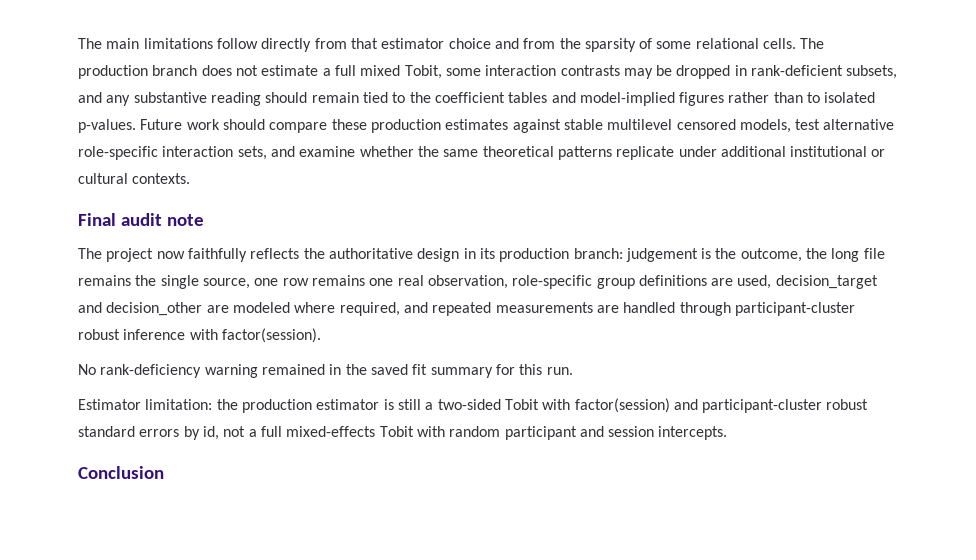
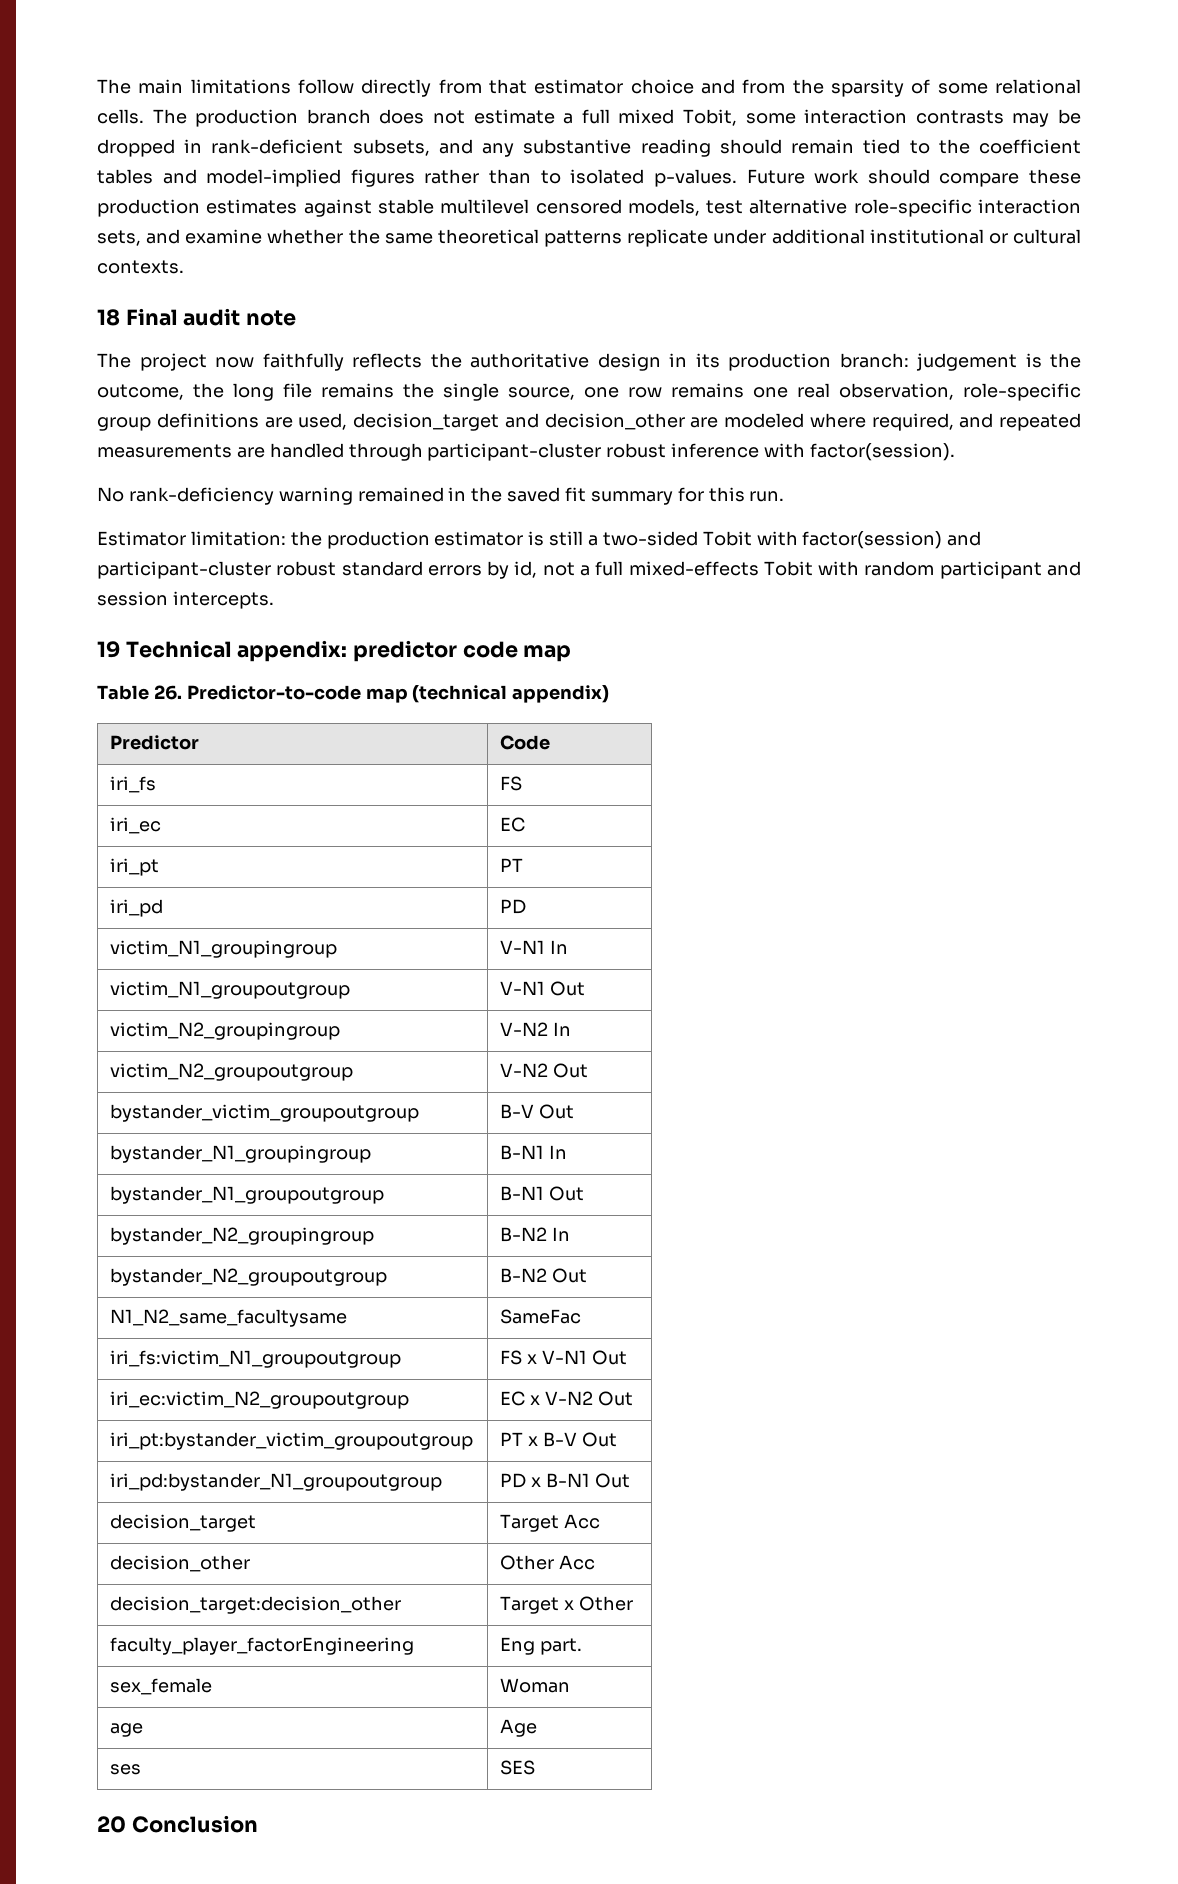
- Final audit note
+ 18 Final audit note
- Conclusion
+ 19 Technical appendix: predictor code map
+ Table 26. Predictor-to-code map (technical appendix)
+ Predictor | Code
+ iri_fs | FS
+ iri_ec | EC
+ iri_pt | PT
+ iri_pd | PD
+ victim_N1_groupingroup | V-N1 In
+ victim_N1_groupoutgroup | V-N1 Out
+ victim_N2_groupingroup | V-N2 In
+ victim_N2_groupoutgroup | V-N2 Out
+ bystander_victim_groupoutgroup | B-V Out
+ bystander_N1_groupingroup | B-N1 In
+ bystander_N1_groupoutgroup | B-N1 Out
+ bystander_N2_groupingroup | B-N2 In
+ bystander_N2_groupoutgroup | B-N2 Out
+ N1_N2_same_facultysame | SameFac
+ iri_fs:victim_N1_groupoutgroup | FS x V-N1 Out
+ iri_ec:victim_N2_groupoutgroup | EC x V-N2 Out
+ iri_pt:bystander_victim_groupoutgroup | PT x B-V Out
+ iri_pd:bystander_N1_groupoutgroup | PD x B-N1 Out
+ decision_target | Target Acc
+ decision_other | Other Acc
+ decision_target:decision_other | Target x Other
+ faculty_player_factorEngineering | Eng part.
+ sex_female | Woman
+ age | Age
+ ses | SES
+ 20 Conclusion

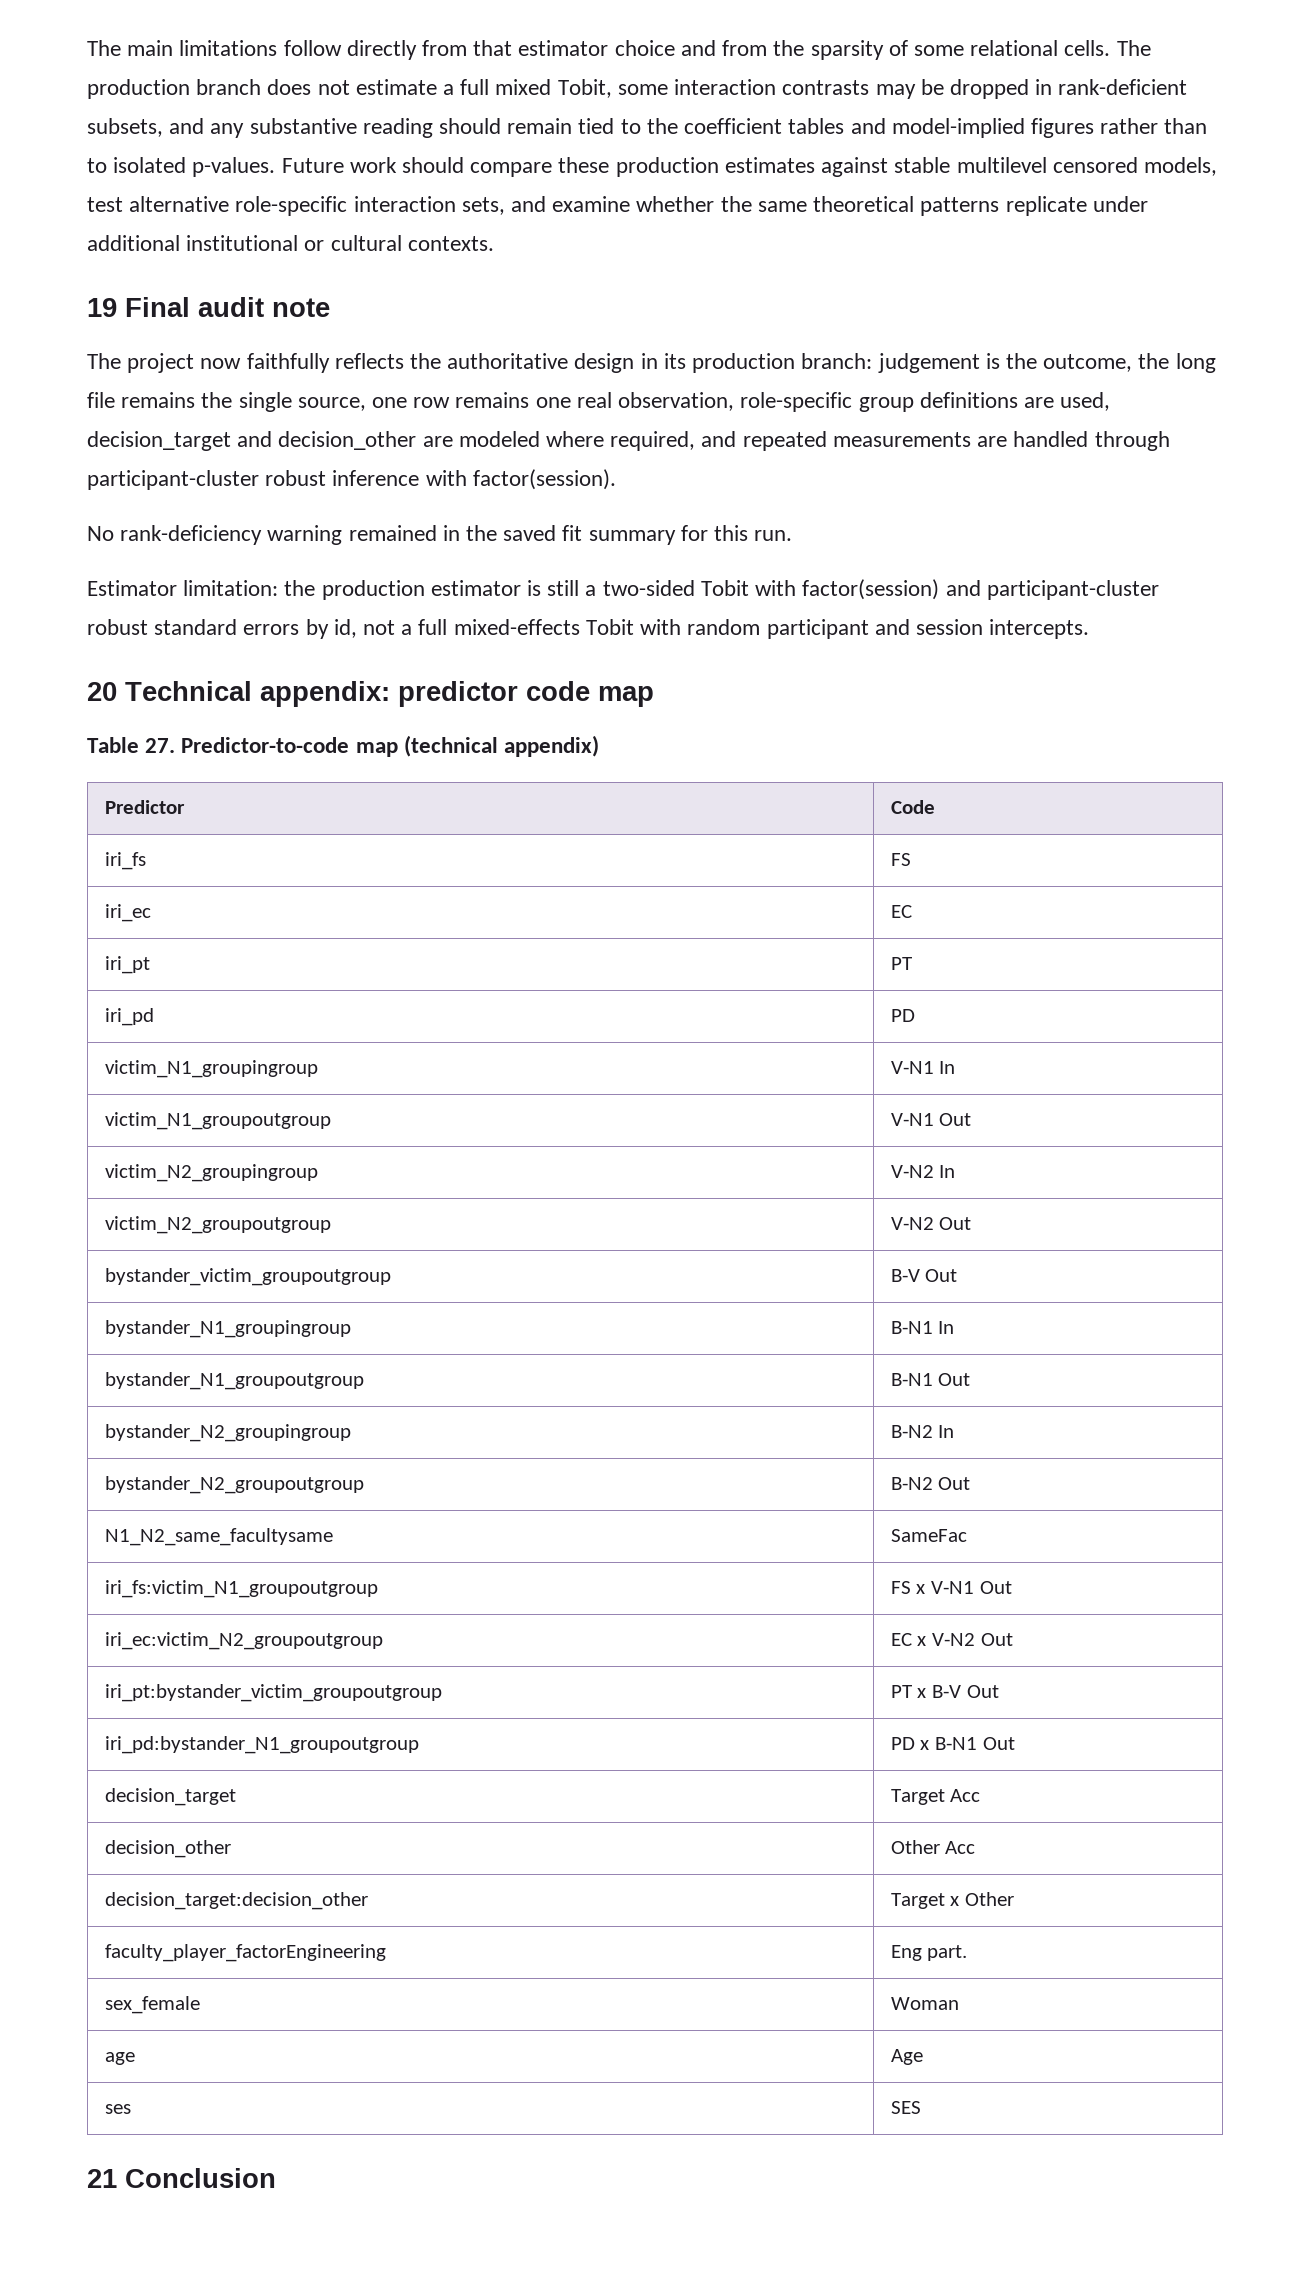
- 18 Final audit note
+ 19 Final audit note
- 19 Technical appendix: predictor code map
+ 20 Technical appendix: predictor code map
- Table 26. Predictor-to-code map (technical appendix)
+ Table 27. Predictor-to-code map (technical appendix)
- 20 Conclusion
+ 21 Conclusion

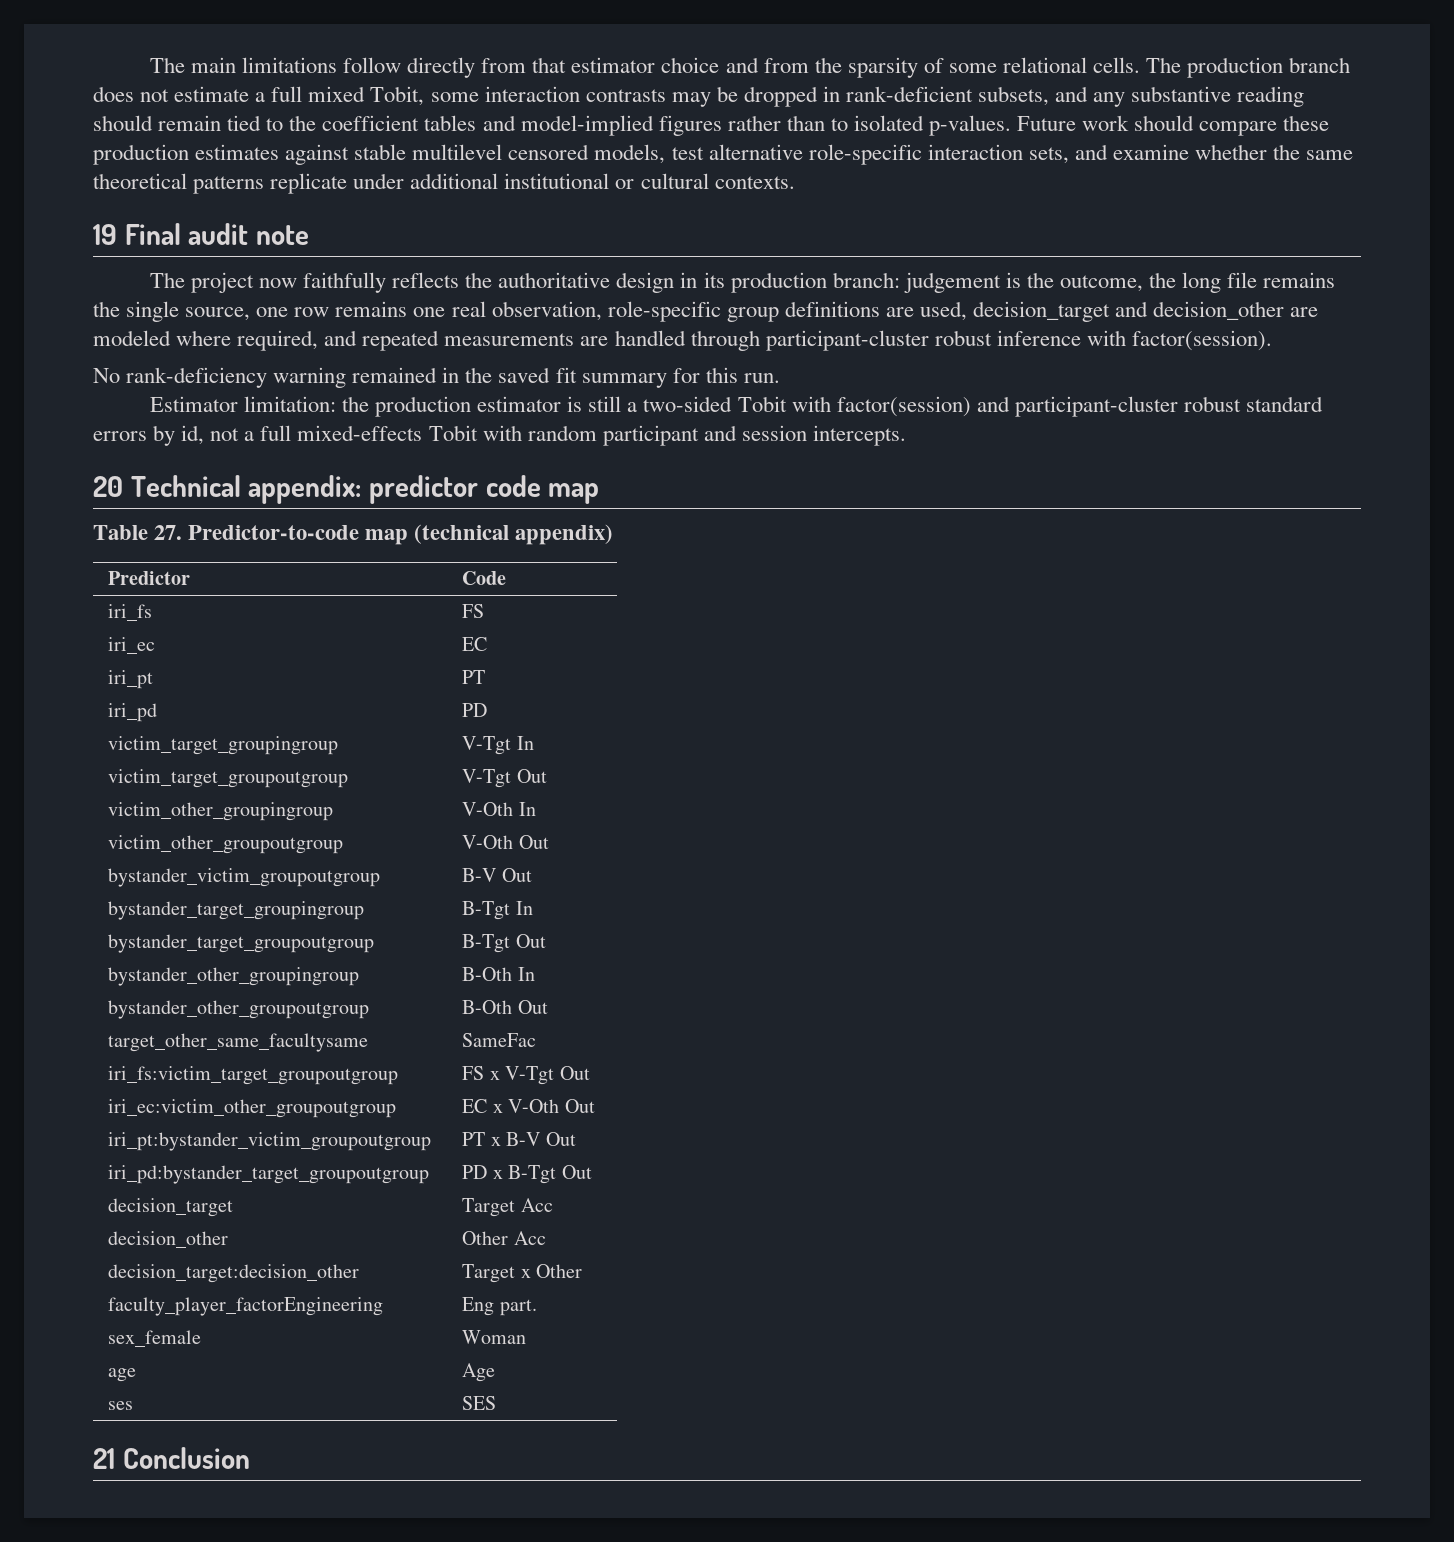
- victim_N1_groupingroup | V-N1 In
- victim_N1_groupoutgroup | V-N1 Out
- victim_N2_groupingroup | V-N2 In
- victim_N2_groupoutgroup | V-N2 Out
+ victim_target_groupingroup | V-Tgt In
+ victim_target_groupoutgroup | V-Tgt Out
+ victim_other_groupingroup | V-Oth In
+ victim_other_groupoutgroup | V-Oth Out
- bystander_N1_groupingroup | B-N1 In
- bystander_N1_groupoutgroup | B-N1 Out
- bystander_N2_groupingroup | B-N2 In
- bystander_N2_groupoutgroup | B-N2 Out
- N1_N2_same_facultysame | SameFac
+ bystander_target_groupingroup | B-Tgt In
+ bystander_target_groupoutgroup | B-Tgt Out
+ bystander_other_groupingroup | B-Oth In
+ bystander_other_groupoutgroup | B-Oth Out
+ target_other_same_facultysame | SameFac
- iri_fs:victim_N1_groupoutgroup | FS x V-N1 Out
- iri_ec:victim_N2_groupoutgroup | EC x V-N2 Out
+ iri_fs:victim_target_groupoutgroup | FS x V-Tgt Out
+ iri_ec:victim_other_groupoutgroup | EC x V-Oth Out
- iri_pd:bystander_N1_groupoutgroup | PD x B-N1 Out
+ iri_pd:bystander_target_groupoutgroup | PD x B-Tgt Out

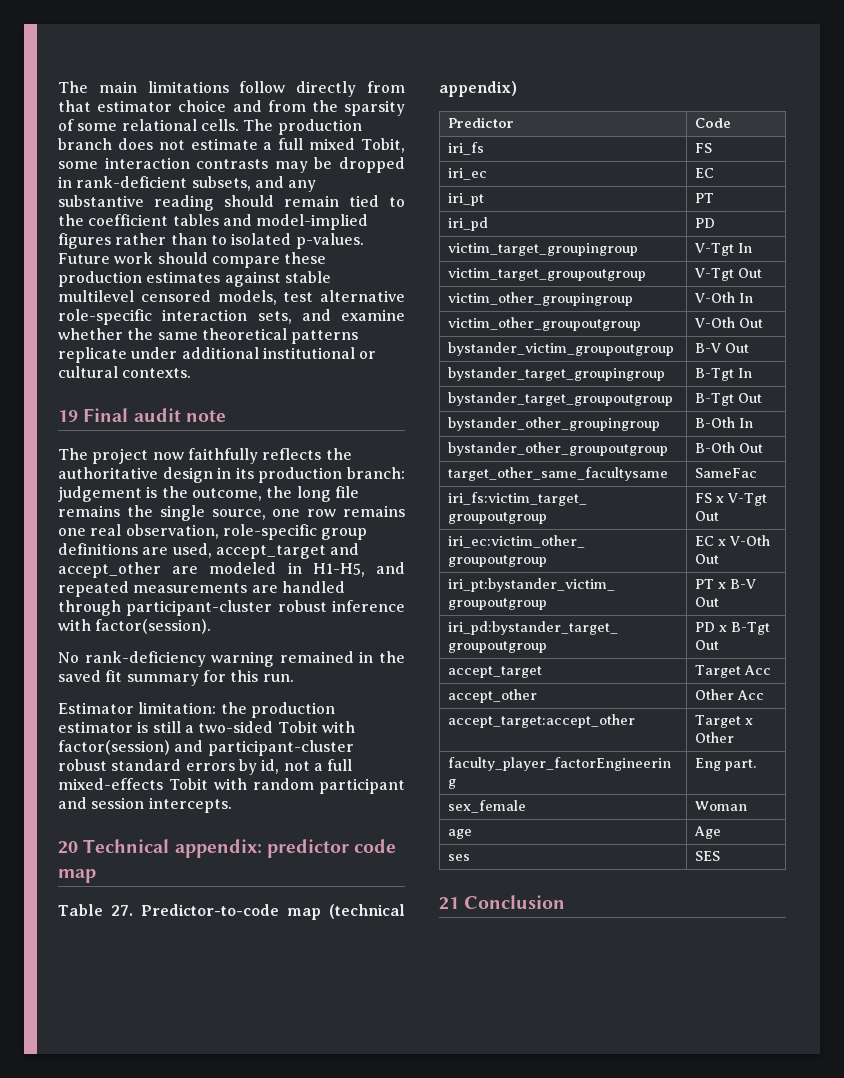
- The project now faithfully reflects the authoritative design in its production branch: judgement is the outcome, the long file remains the single source, one row remains one real observation, role-specific group definitions are used, decision_target and decision_other are modeled where required, and repeated measurements are handled through participant-cluster robust inference with factor(session).
+ The project now faithfully reflects the authoritative design in its production branch: judgement is the outcome, the long file remains the single source, one row remains one real observation, role-specific group definitions are used, accept_target and accept_other are modeled in H1-H5, and repeated measurements are handled through participant-cluster robust inference with factor(session).
- decision_target | Target Acc
+ accept_target | Target Acc
- decision_other | Other Acc
+ accept_other | Other Acc
- decision_target:decision_other | Target x Other
+ accept_target:accept_other | Target x Other

